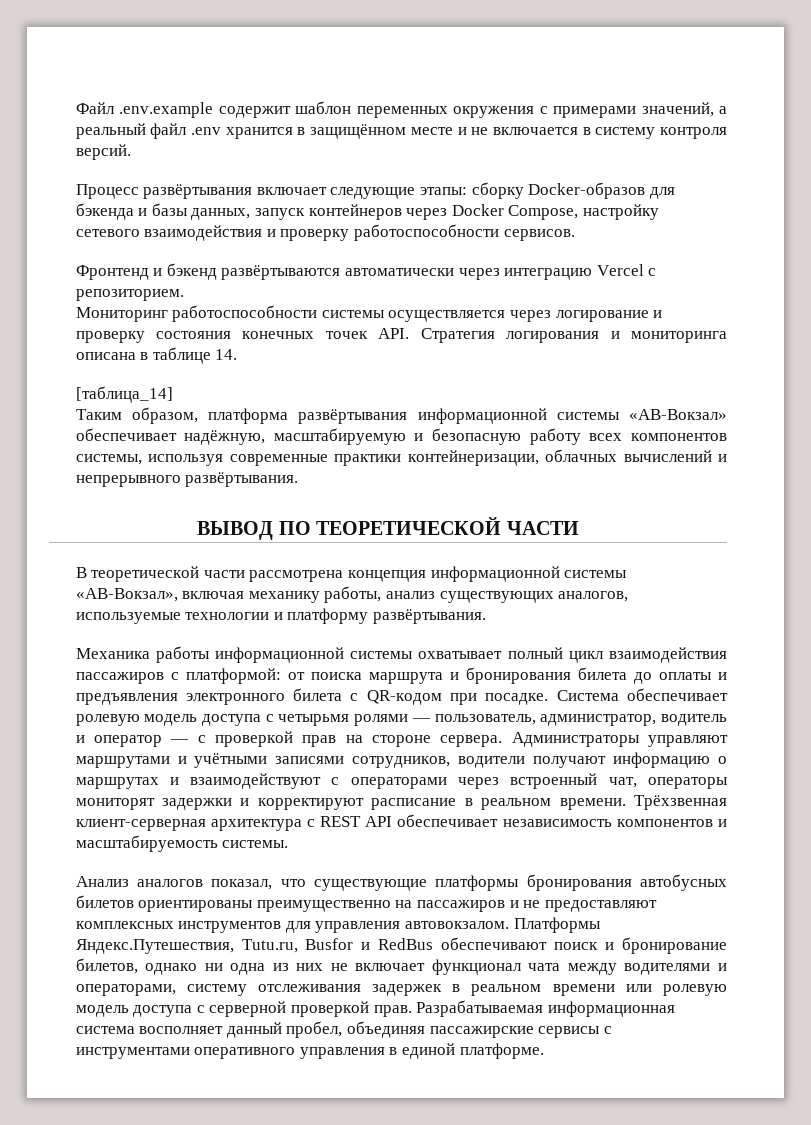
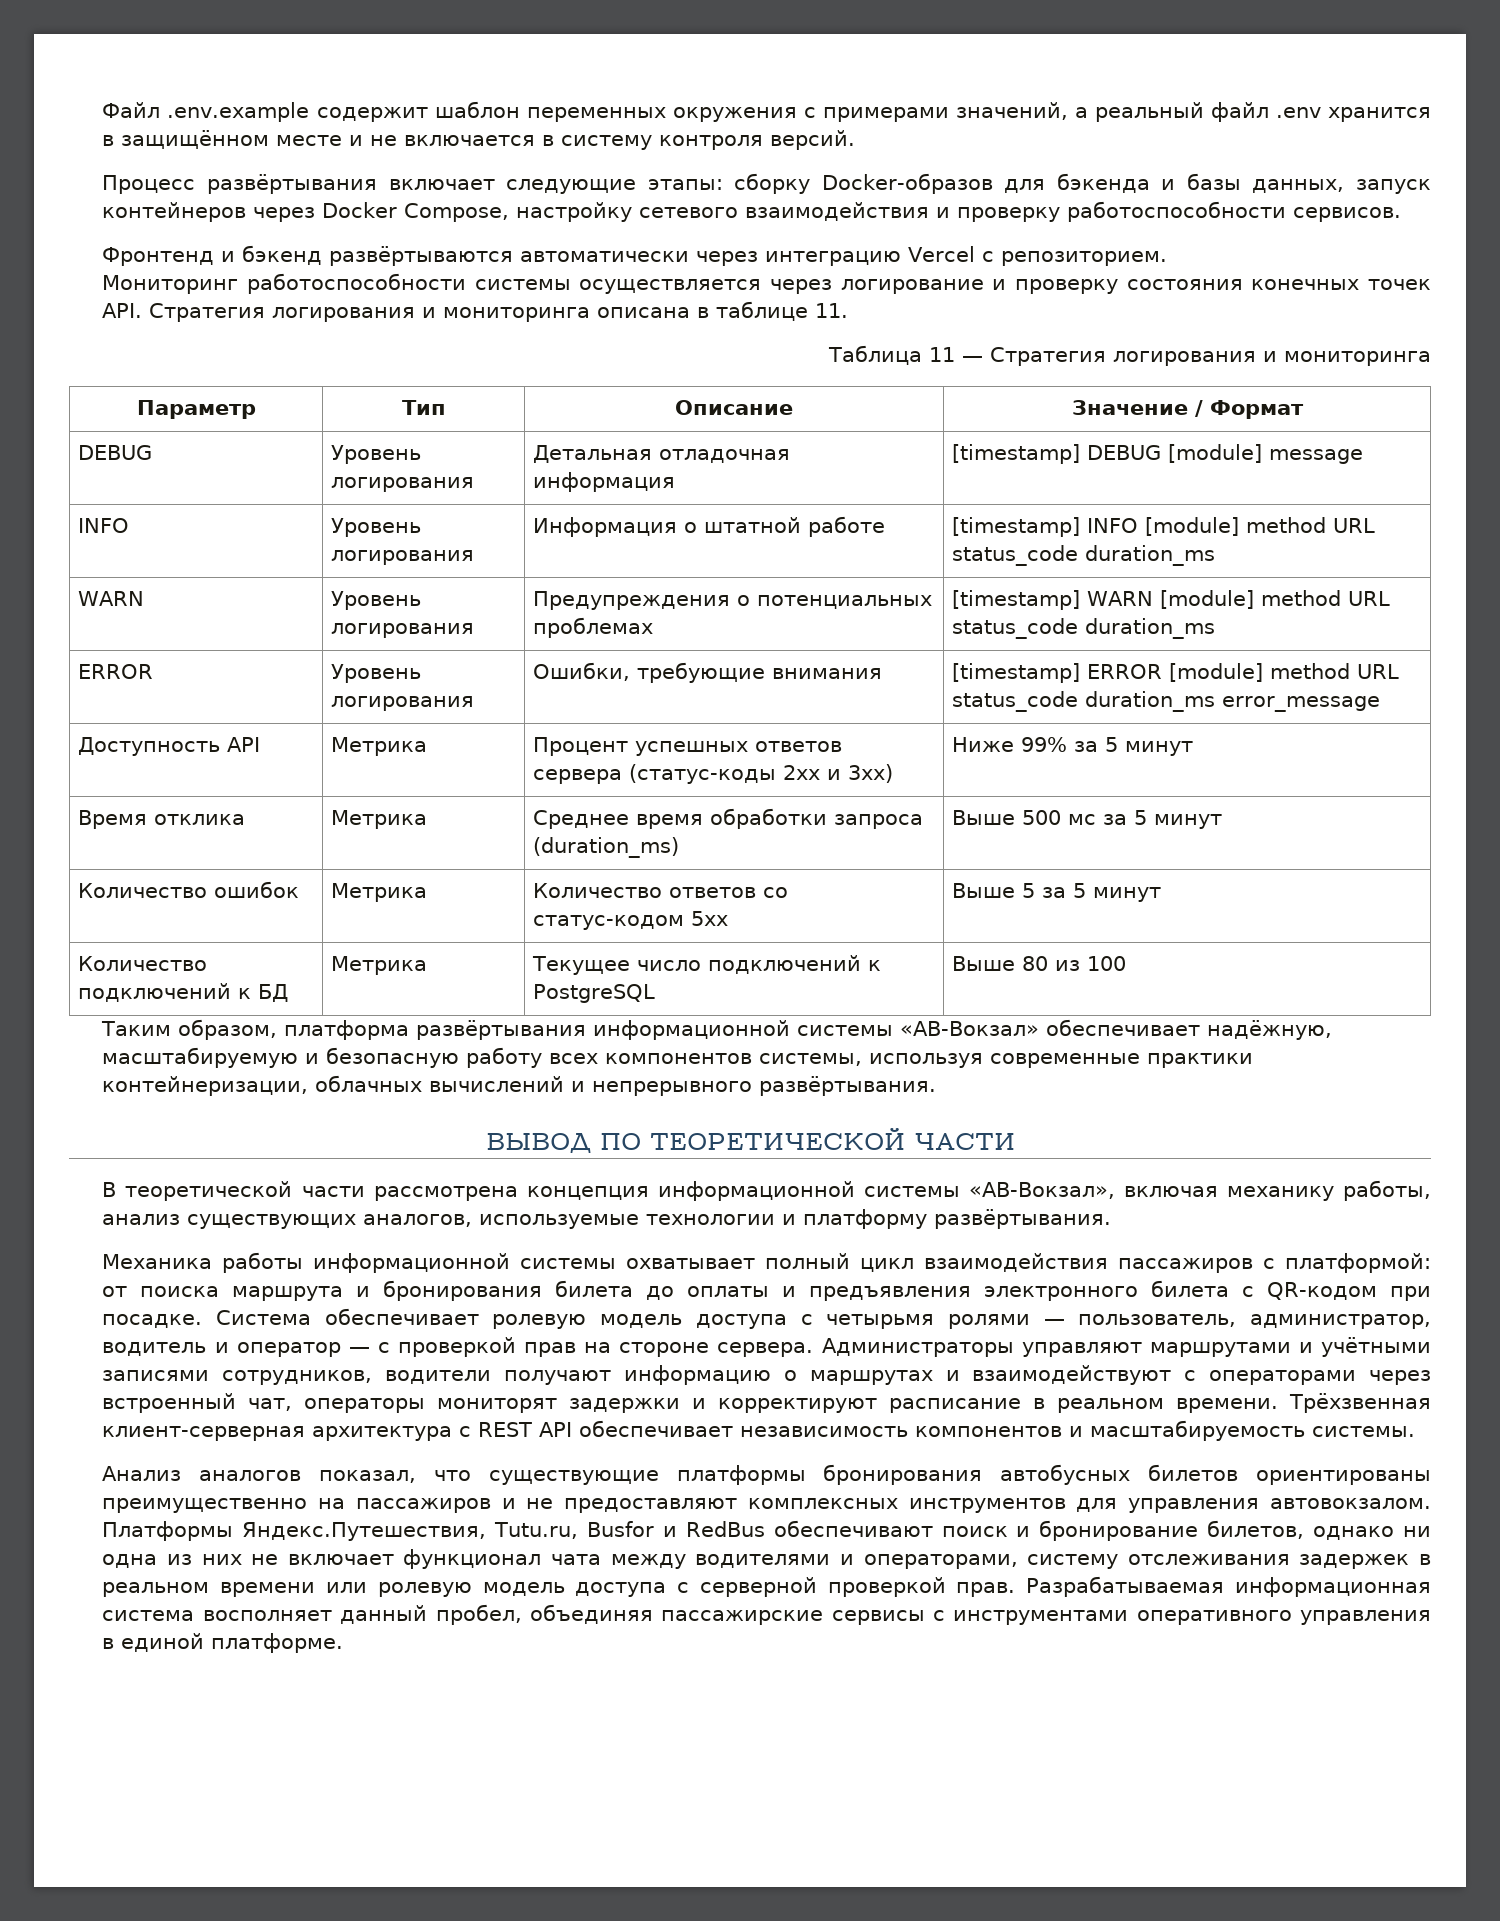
- Мониторинг работоспособности системы осуществляется через логирование и проверку состояния конечных точек API. Стратегия логирования и мониторинга описана в таблице 14.
- [таблица_14]
+ Мониторинг работоспособности системы осуществляется через логирование и проверку состояния конечных точек API. Стратегия логирования и мониторинга описана в таблице 11.
+ Таблица 11 — Стратегия логирования и мониторинга
+ Параметр | Тип | Описание | Значение / Формат
+ DEBUG | Уровень логирования | Детальная отладочная информация | [timestamp] DEBUG [module] message
+ INFO | Уровень логирования | Информация о штатной работе | [timestamp] INFO [module] method URL status_code duration_ms
+ WARN | Уровень логирования | Предупреждения о потенциальных проблемах | [timestamp] WARN [module] method URL status_code duration_ms
+ ERROR | Уровень логирования | Ошибки, требующие внимания | [timestamp] ERROR [module] method URL status_code duration_ms error_message
+ Доступность API | Метрика | Процент успешных ответов сервера (статус-коды 2xx и 3xx) | Ниже 99% за 5 минут
+ Время отклика | Метрика | Среднее время обработки запроса (duration_ms) | Выше 500 мс за 5 минут
+ Количество ошибок | Метрика | Количество ответов со статус-кодом 5xx | Выше 5 за 5 минут
+ Количество подключений к БД | Метрика | Текущее число подключений к PostgreSQL | Выше 80 из 100

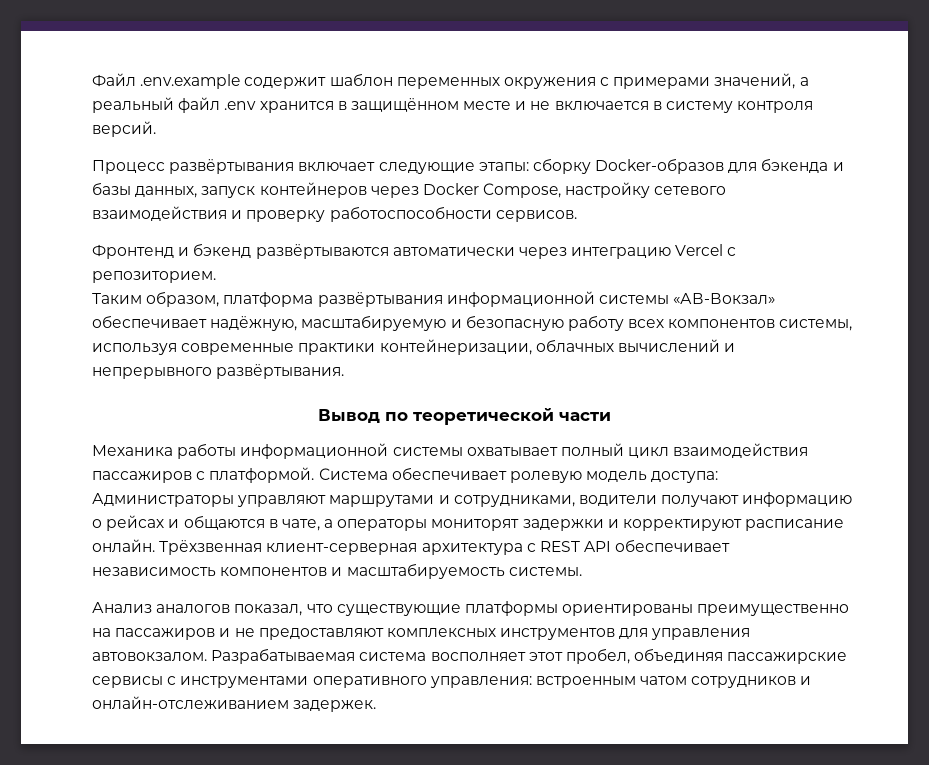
- Мониторинг работоспособности системы осуществляется через логирование и проверку состояния конечных точек API. Стратегия логирования и мониторинга описана в таблице 11.
- Таблица 11 — Стратегия логирования и мониторинга
- Параметр | Тип | Описание | Значение / Формат
- DEBUG | Уровень логирования | Детальная отладочная информация | [timestamp] DEBUG [module] message
- INFO | Уровень логирования | Информация о штатной работе | [timestamp] INFO [module] method URL status_code duration_ms
- WARN | Уровень логирования | Предупреждения о потенциальных проблемах | [timestamp] WARN [module] method URL status_code duration_ms
- ERROR | Уровень логирования | Ошибки, требующие внимания | [timestamp] ERROR [module] method URL status_code duration_ms error_message
- Доступность API | Метрика | Процент успешных ответов сервера (статус-коды 2xx и 3xx) | Ниже 99% за 5 минут
- Время отклика | Метрика | Среднее время обработки запроса (duration_ms) | Выше 500 мс за 5 минут
- Количество ошибок | Метрика | Количество ответов со статус-кодом 5xx | Выше 5 за 5 минут
- Количество подключений к БД | Метрика | Текущее число подключений к PostgreSQL | Выше 80 из 100
- ВЫВОД ПО ТЕОРЕТИЧЕСКОЙ ЧАСТИ
- В теоретической части рассмотрена концепция информационной системы «АВ-Вокзал», включая механику работы, анализ существующих аналогов, используемые технологии и платформу развёртывания.
+ Вывод по теоретической части
- Механика работы информационной системы охватывает полный цикл взаимодействия пассажиров с платформой: от поиска маршрута и бронирования билета до оплаты и предъявления электронного билета с QR-кодом при посадке. Система обеспечивает ролевую модель доступа с четырьмя ролями — пользователь, администратор, водитель и оператор — с проверкой прав на стороне сервера. Администраторы управляют маршрутами и учётными записями сотрудников, водители получают информацию о маршрутах и взаимодействуют с операторами через встроенный чат, операторы мониторят задержки и корректируют расписание в реальном времени.
+ Механика работы информационной системы охватывает полный цикл взаимодействия пассажиров с платформой. Система обеспечивает ролевую модель доступа: Администраторы управляют маршрутами и сотрудниками, водители получают информацию о рейсах и общаются в чате, а операторы мониторят задержки и корректируют расписание онлайн.
- Анализ аналогов показал, что существующие платформы бронирования автобусных билетов ориентированы преимущественно на пассажиров и не предоставляют комплексных инструментов для управления автовокзалом.
+ Анализ аналогов показал, что существующие платформы ориентированы преимущественно на пассажиров и не предоставляют комплексных инструментов для управления автовокзалом.
- Платформы Яндекс.Путешествия, Tutu.ru, Busfor и RedBus обеспечивают поиск и бронирование билетов, однако ни одна из них не включает функционал чата между водителями и операторами, систему отслеживания задержек в реальном времени или ролевую модель доступа с серверной проверкой прав. Разрабатываемая информационная система восполняет данный пробел, объединяя пассажирские сервисы с инструментами оперативного управления в единой платформе.
+ Разрабатываемая система восполняет этот пробел, объединяя пассажирские сервисы с инструментами оперативного управления: встроенным чатом сотрудников и онлайн-отслеживанием задержек.

